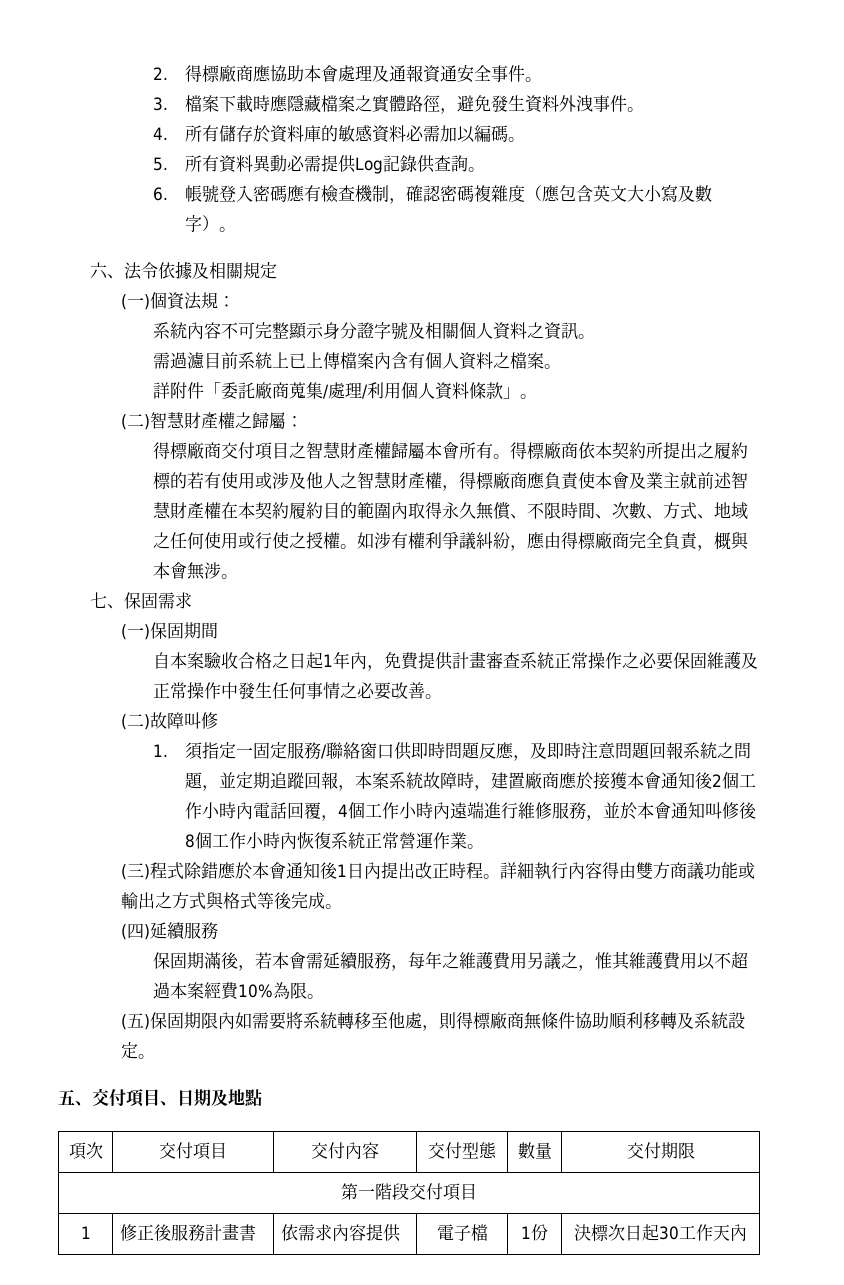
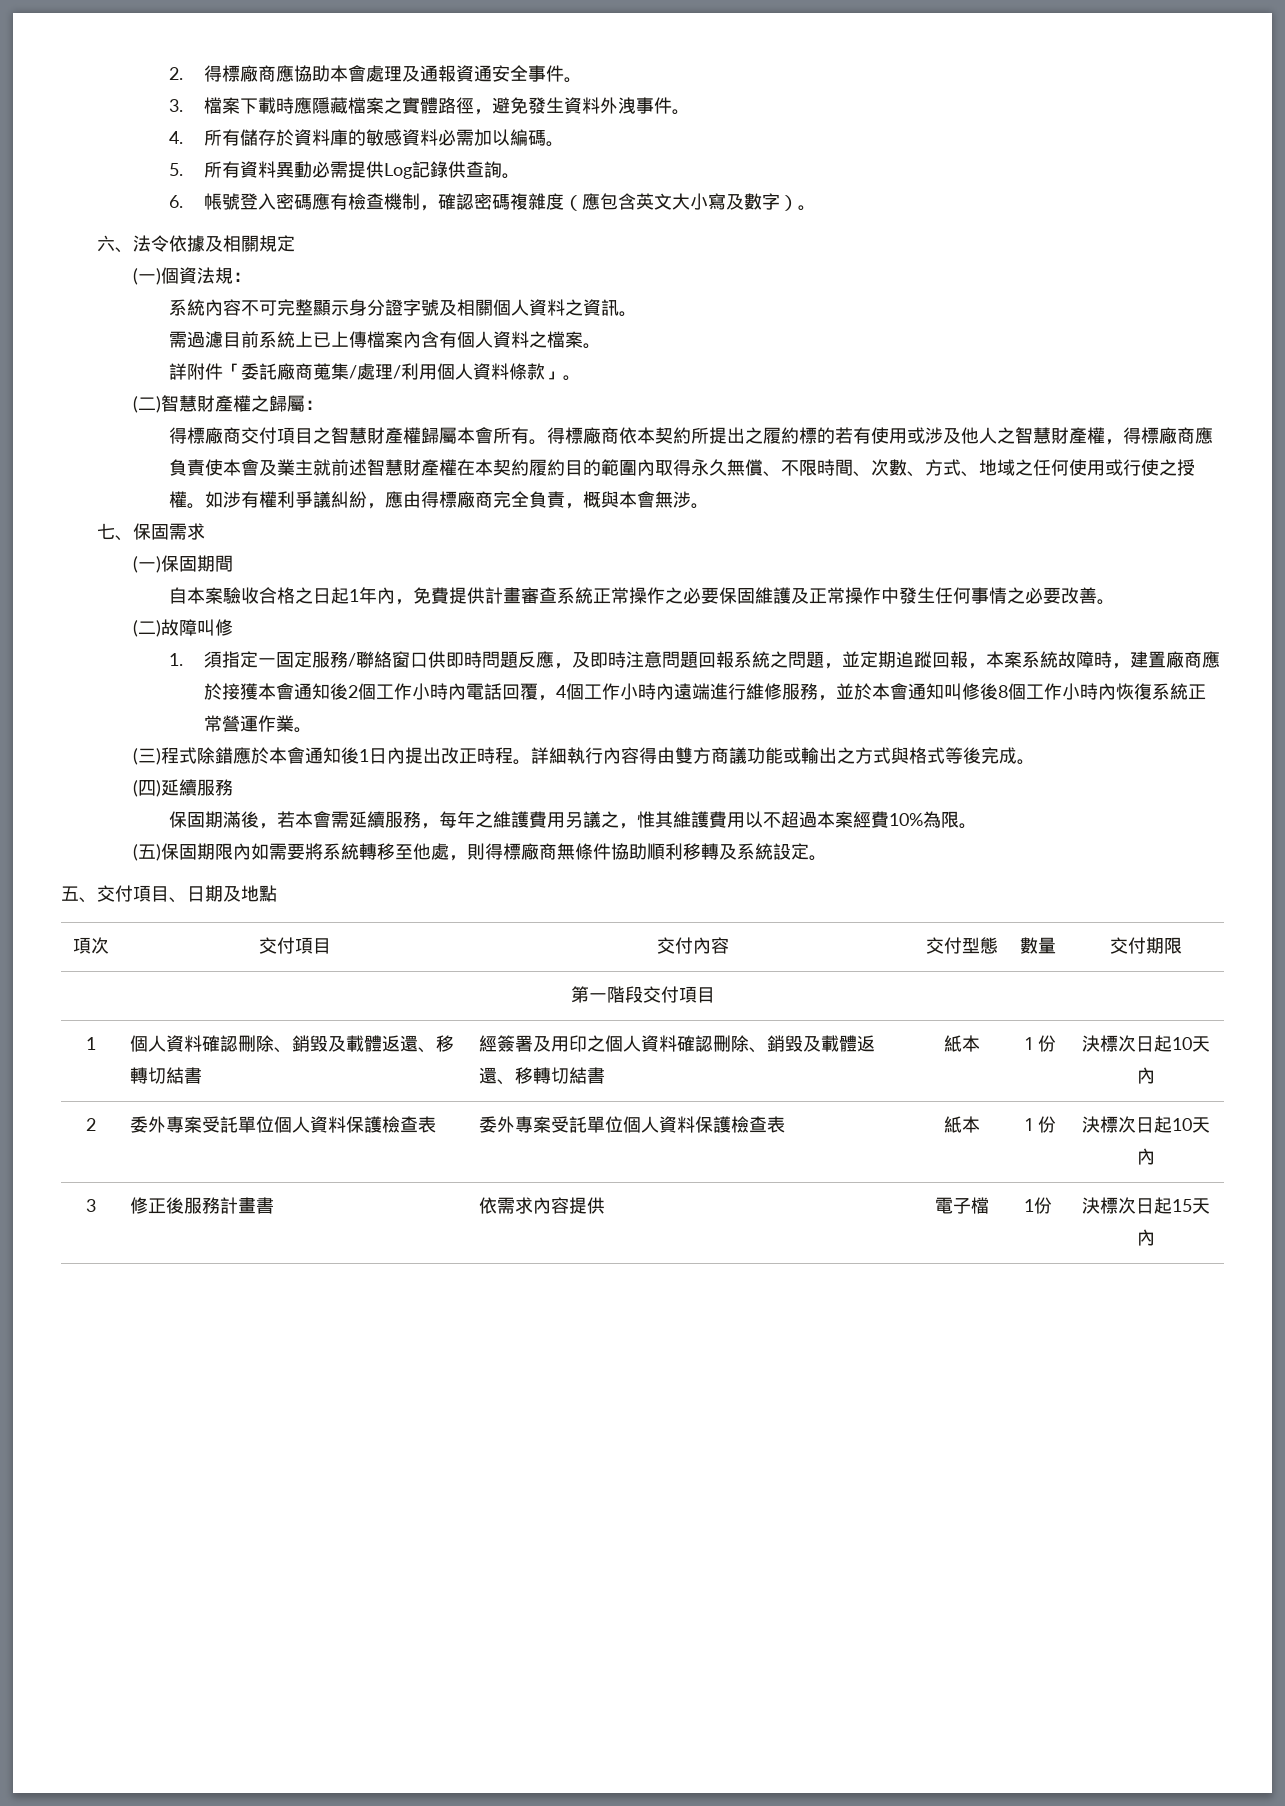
- 1 | 修正後服務計畫書 | 依需求內容提供 | 電子檔 | 1份 | 決標次日起30工作天內
+ 1 | 個人資料確認刪除、銷毀及載體返還、移轉切結書 | 經簽署及用印之個人資料確認刪除、銷毀及載體返還、移轉切結書 | 紙本 | １份 | 決標次日起10天內
+ 2 | 委外專案受託單位個人資料保護檢查表 | 委外專案受託單位個人資料保護檢查表 | 紙本 | １份 | 決標次日起10天內
+ 3 | 修正後服務計畫書 | 依需求內容提供 | 電子檔 | 1份 | 決標次日起15天內

